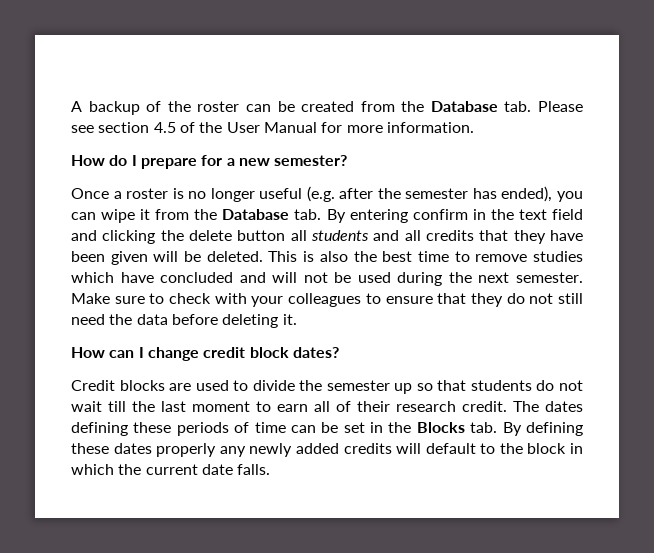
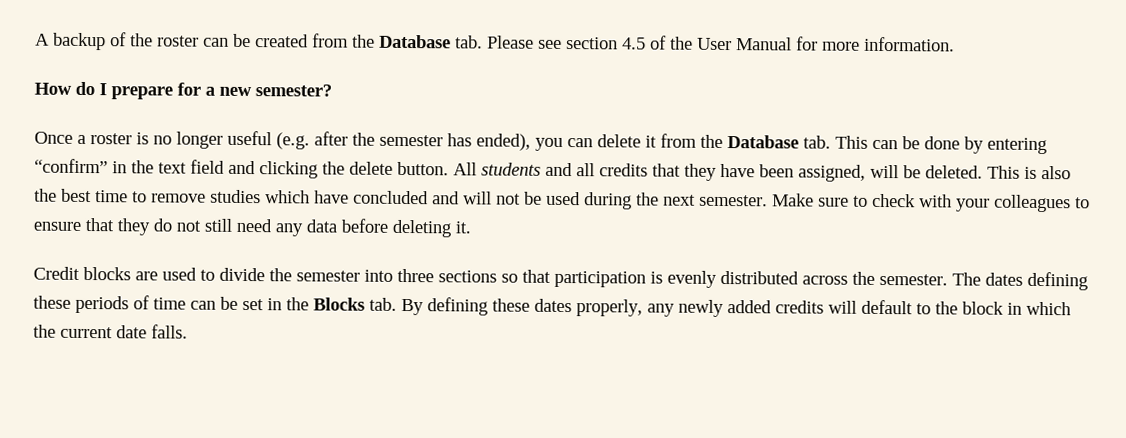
- Once a roster is no longer useful (e.g. after the semester has ended), you can wipe it from the Database tab. By entering confirm in the text field and clicking the delete button all students and all credits that they have been given will be deleted.
+ Once a roster is no longer useful (e.g. after the semester has ended), you can delete it from the Database tab. This can be done by entering “confirm” in the text field and clicking the delete button. All students and all credits that they have been assigned, will be deleted.
- Make sure to check with your colleagues to ensure that they do not still need the data before deleting it.
+ Make sure to check with your colleagues to ensure that they do not still need any data before deleting it.
- How can I change credit block dates?
- Credit blocks are used to divide the semester up so that students do not wait till the last moment to earn all of their research credit.
+ Credit blocks are used to divide the semester into three sections so that participation is evenly distributed across the semester.
- The dates defining these periods of time can be set in the Blocks tab. By defining these dates properly any newly added credits will default to the block in which the current date falls.
+ The dates defining these periods of time can be set in the Blocks tab. By defining these dates properly, any newly added credits will default to the block in which the current date falls.

